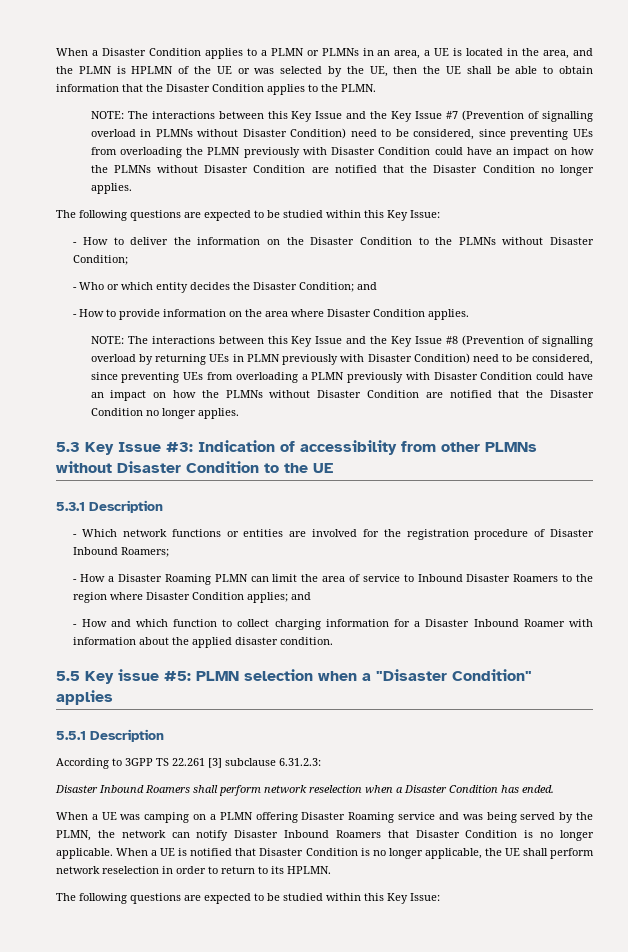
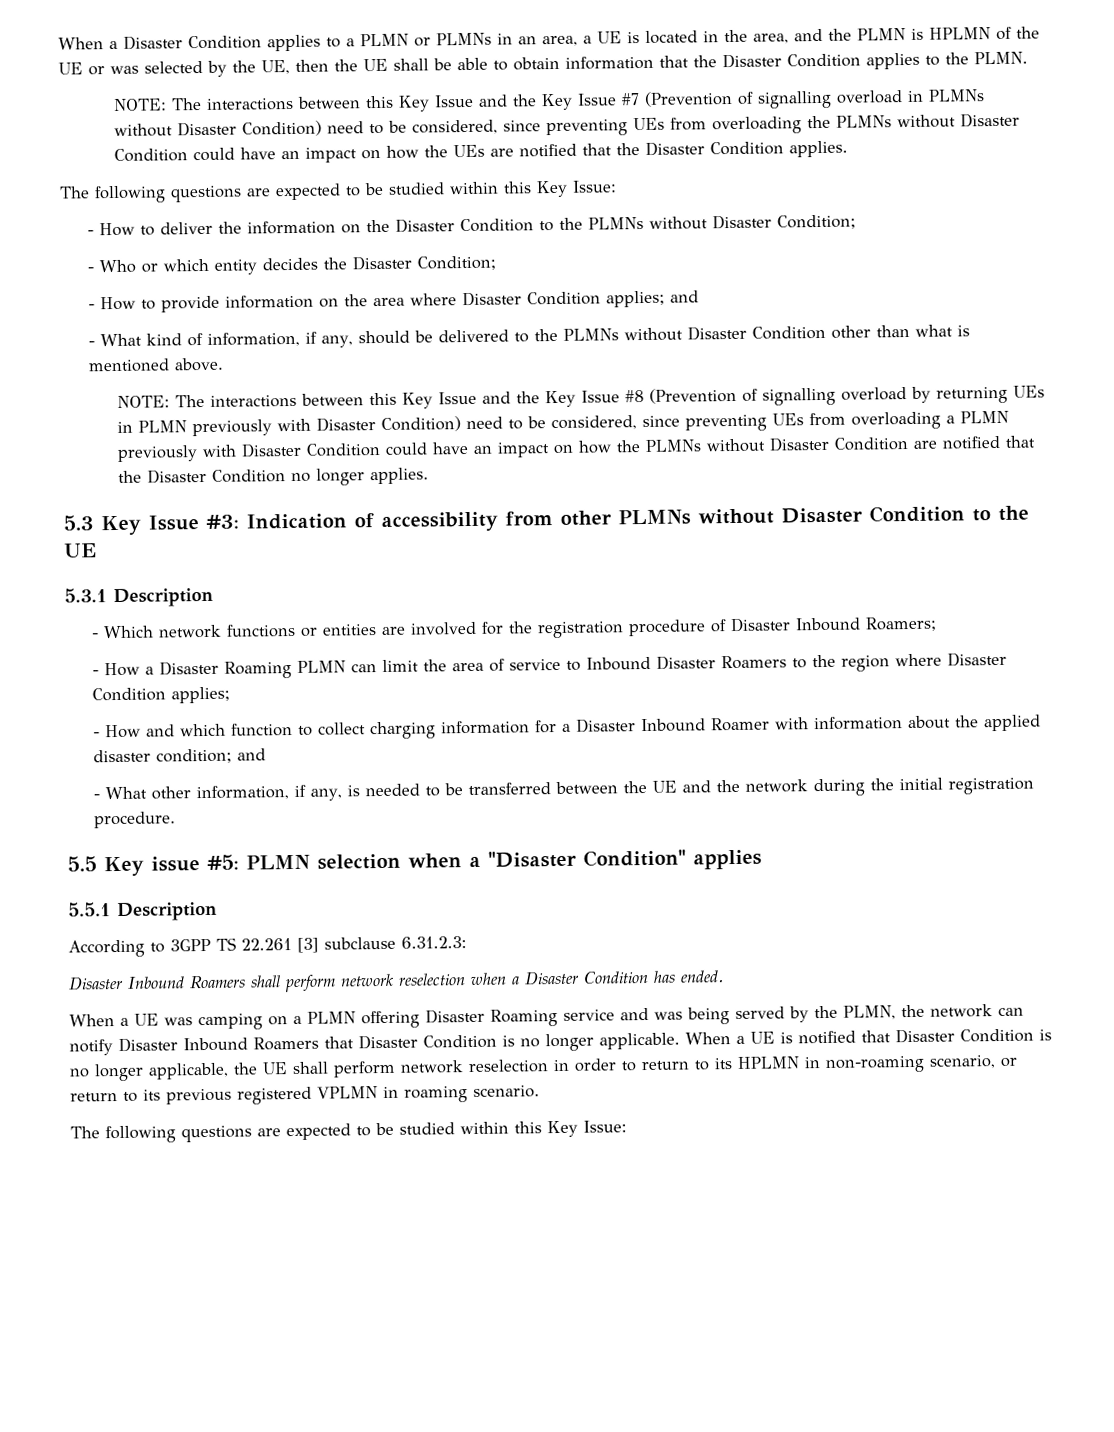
- NOTE: The interactions between this Key Issue and the Key Issue #7 (Prevention of signalling overload in PLMNs without Disaster Condition) need to be considered, since preventing UEs from overloading the PLMN previously with Disaster Condition could have an impact on how the PLMNs without Disaster Condition are notified that the Disaster Condition no longer applies.
+ NOTE: The interactions between this Key Issue and the Key Issue #7 (Prevention of signalling overload in PLMNs without Disaster Condition) need to be considered, since preventing UEs from overloading the PLMNs without Disaster Condition could have an impact on how the UEs are notified that the Disaster Condition applies.
- - Who or which entity decides the Disaster Condition; and
+ - Who or which entity decides the Disaster Condition;
- - How to provide information on the area where Disaster Condition applies.
+ - How to provide information on the area where Disaster Condition applies; and
+ - What kind of information, if any, should be delivered to the PLMNs without Disaster Condition other than what is mentioned above.
- - How a Disaster Roaming PLMN can limit the area of service to Inbound Disaster Roamers to the region where Disaster Condition applies; and
+ - How a Disaster Roaming PLMN can limit the area of service to Inbound Disaster Roamers to the region where Disaster Condition applies;
- - How and which function to collect charging information for a Disaster Inbound Roamer with information about the applied disaster condition.
+ - How and which function to collect charging information for a Disaster Inbound Roamer with information about the applied disaster condition; and
+ - What other information, if any, is needed to be transferred between the UE and the network during the initial registration procedure.
- When a UE is notified that Disaster Condition is no longer applicable, the UE shall perform network reselection in order to return to its HPLMN.
+ When a UE is notified that Disaster Condition is no longer applicable, the UE shall perform network reselection in order to return to its HPLMN in non-roaming scenario, or return to its previous registered VPLMN in roaming scenario.

